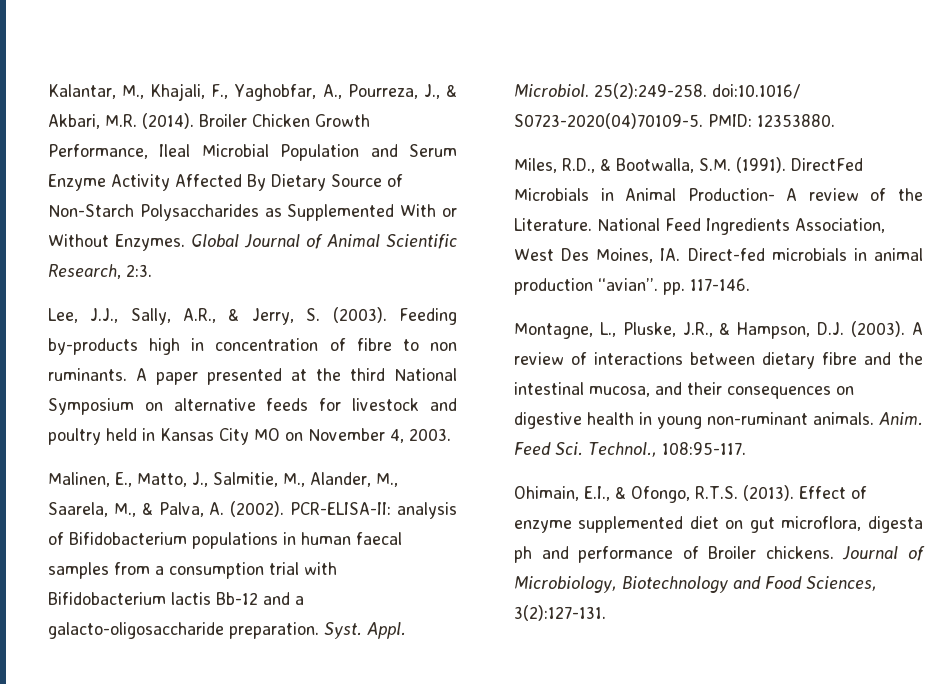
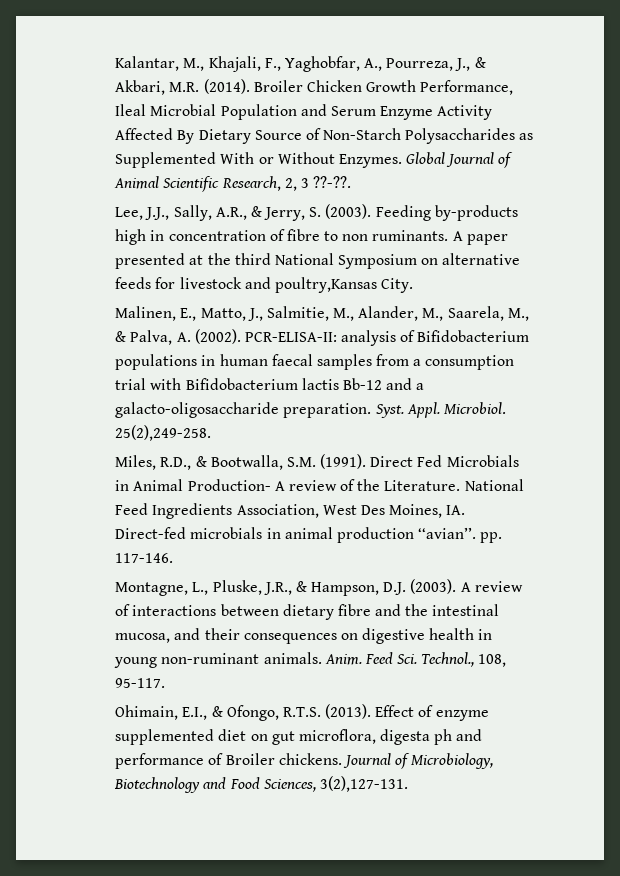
- Global Journal of Animal Scientific Research, 2:3.
+ Global Journal of Animal Scientific Research, 2, 3 ??-??.
- A paper presented at the third National Symposium on alternative feeds for livestock and poultry held in Kansas City MO on November 4, 2003.
+ A paper presented at the third National Symposium on alternative feeds for livestock and poultry,Kansas City.
- 25(2):249-258. doi:10.1016/ S0723-2020(04)70109-5. PMID: 12353880.
+ 25(2),249-258.
- DirectFed Microbials in Animal Production- A review of the Literature.
+ Direct Fed Microbials in Animal Production- A review of the Literature.
- Feed Sci. Technol., 108:95-117.
+ Feed Sci. Technol., 108, 95-117.
- Journal of Microbiology, Biotechnology and Food Sciences, 3(2):127-131.
+ Journal of Microbiology, Biotechnology and Food Sciences, 3(2),127-131.

